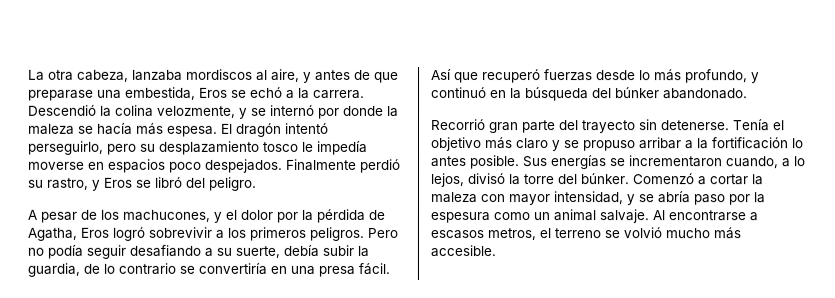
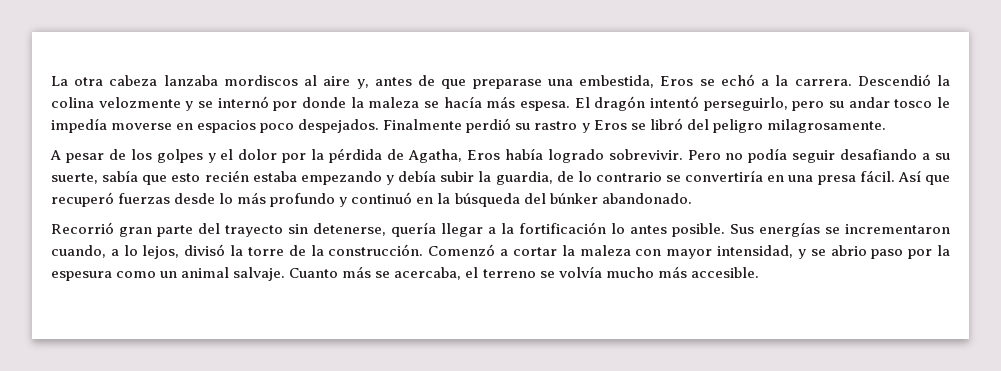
- La otra cabeza, lanzaba mordiscos al aire, y antes de que preparase una embestida, Eros se echó a la carrera.
+ La otra cabeza lanzaba mordiscos al aire y, antes de que preparase una embestida, Eros se echó a la carrera.
- Descendió la colina velozmente, y se internó por donde la maleza se hacía más espesa.
+ Descendió la colina velozmente y se internó por donde la maleza se hacía más espesa.
- El dragón intentó perseguirlo, pero su desplazamiento tosco le impedía moverse en espacios poco despejados.
+ El dragón intentó perseguirlo, pero su andar tosco le impedía moverse en espacios poco despejados.
- Finalmente perdió su rastro, y Eros se libró del peligro.
+ Finalmente perdió su rastro y Eros se libró del peligro milagrosamente.
- A pesar de los machucones, y el dolor por la pérdida de Agatha, Eros logró sobrevivir a los primeros peligros.
+ A pesar de los golpes y el dolor por la pérdida de Agatha, Eros había logrado sobrevivir.
- Pero no podía seguir desafiando a su suerte, debía subir la guardia, de lo contrario se convertiría en una presa fácil.
+ Pero no podía seguir desafiando a su suerte, sabía que esto recién estaba empezando y debía subir la guardia, de lo contrario se convertiría en una presa fácil.
- Así que recuperó fuerzas desde lo más profundo, y continuó en la búsqueda del búnker abandonado.
+ Así que recuperó fuerzas desde lo más profundo y continuó en la búsqueda del búnker abandonado.
- Recorrió gran parte del trayecto sin detenerse. Tenía el objetivo más claro y se propuso arribar a la fortificación lo antes posible.
+ Recorrió gran parte del trayecto sin detenerse, quería llegar a la fortificación lo antes posible.
- Sus energías se incrementaron cuando, a lo lejos, divisó la torre del búnker.
+ Sus energías se incrementaron cuando, a lo lejos, divisó la torre de la construcción.
- Comenzó a cortar la maleza con mayor intensidad, y se abría paso por la espesura como un animal salvaje.
+ Comenzó a cortar la maleza con mayor intensidad, y se abrio paso por la espesura como un animal salvaje.
- Al encontrarse a escasos metros, el terreno se volvió mucho más accesible.
+ Cuanto más se acercaba, el terreno se volvía mucho más accesible.

